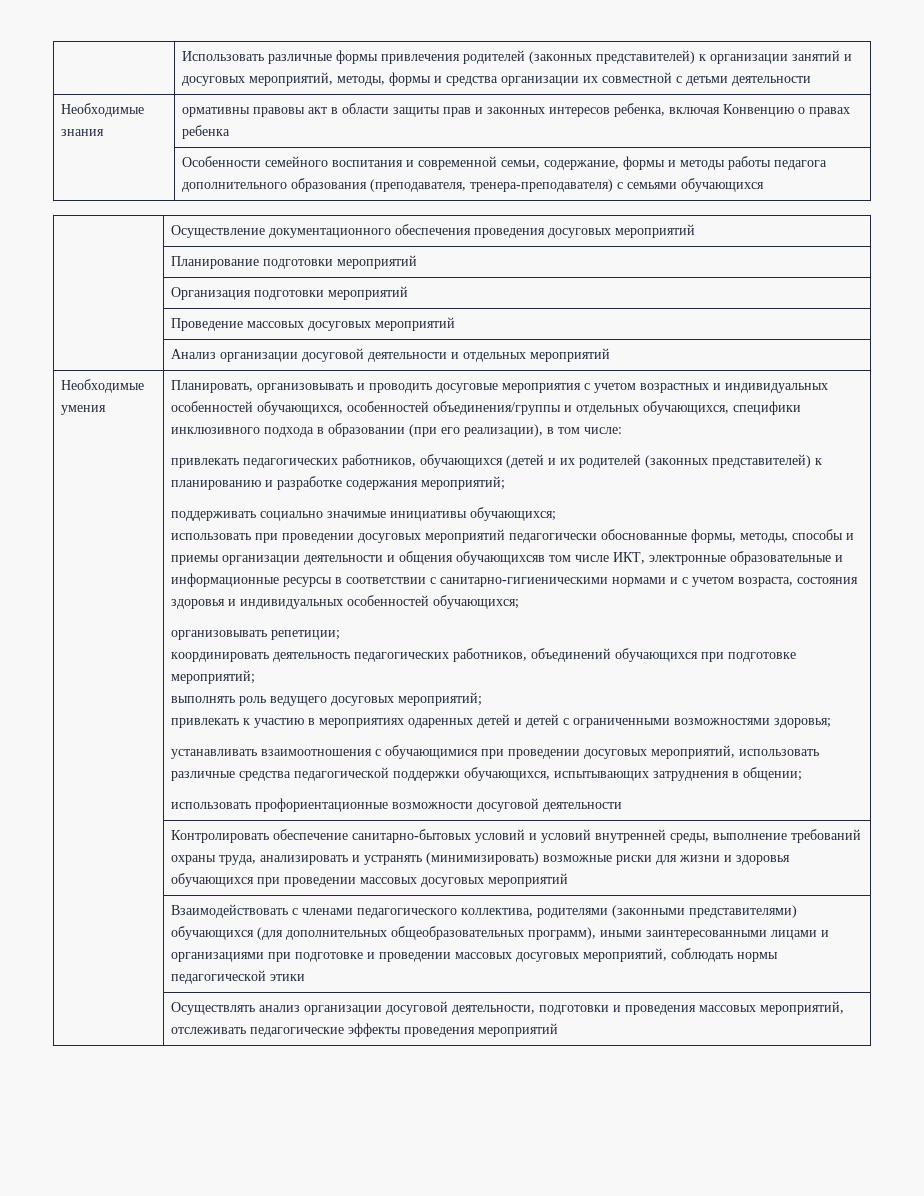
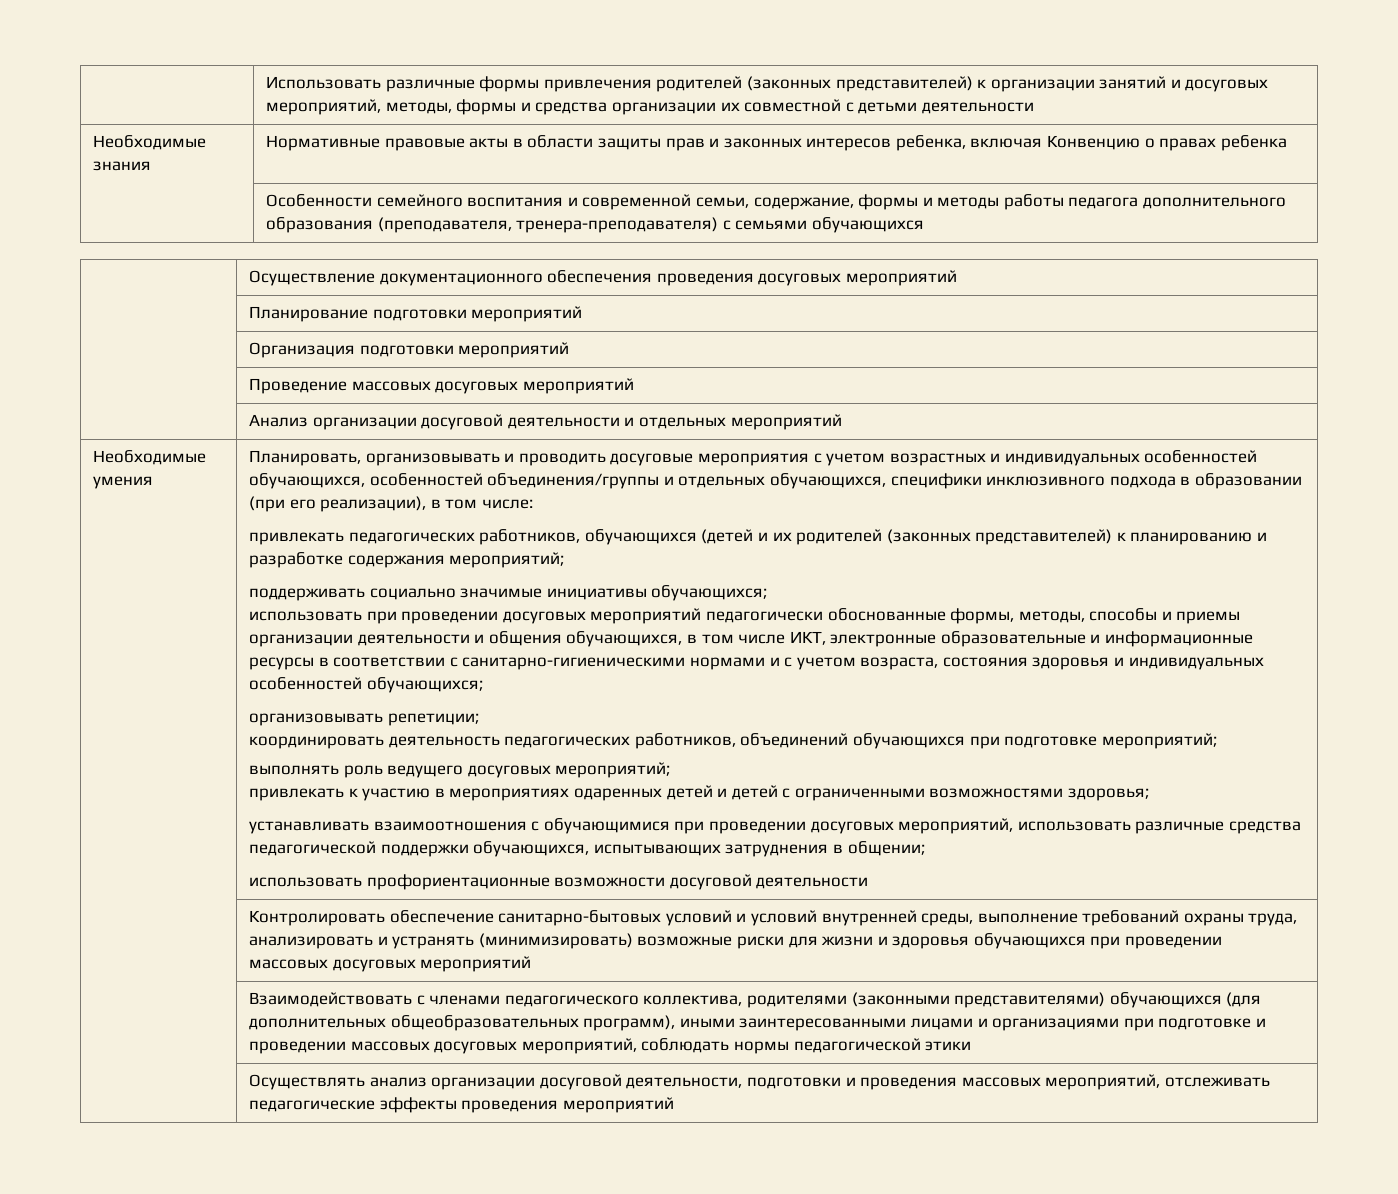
- Необходимые знания | ормативны правовы акт в области защиты прав и законных интересов ребенка, включая Конвенцию о правах ребенка
+ Необходимые знания | Нормативные правовые акты в области защиты прав и законных интересов ребенка, включая Конвенцию о правах ребенка
- использовать при проведении досуговых мероприятий педагогически обоснованные формы, методы, способы и приемы организации деятельности и общения обучающихсяв том числе ИКТ, электронные образовательные и информационные ресурсы в соответствии с санитарно-гигиеническими нормами и с учетом возраста, состояния здоровья и индивидуальных особенностей обучающихся;
+ использовать при проведении досуговых мероприятий педагогически обоснованные формы, методы, способы и приемы организации деятельности и общения обучающихся, в том числе ИКТ, электронные образовательные и информационные ресурсы в соответствии с санитарно-гигиеническими нормами и с учетом возраста, состояния здоровья и индивидуальных особенностей обучающихся;

